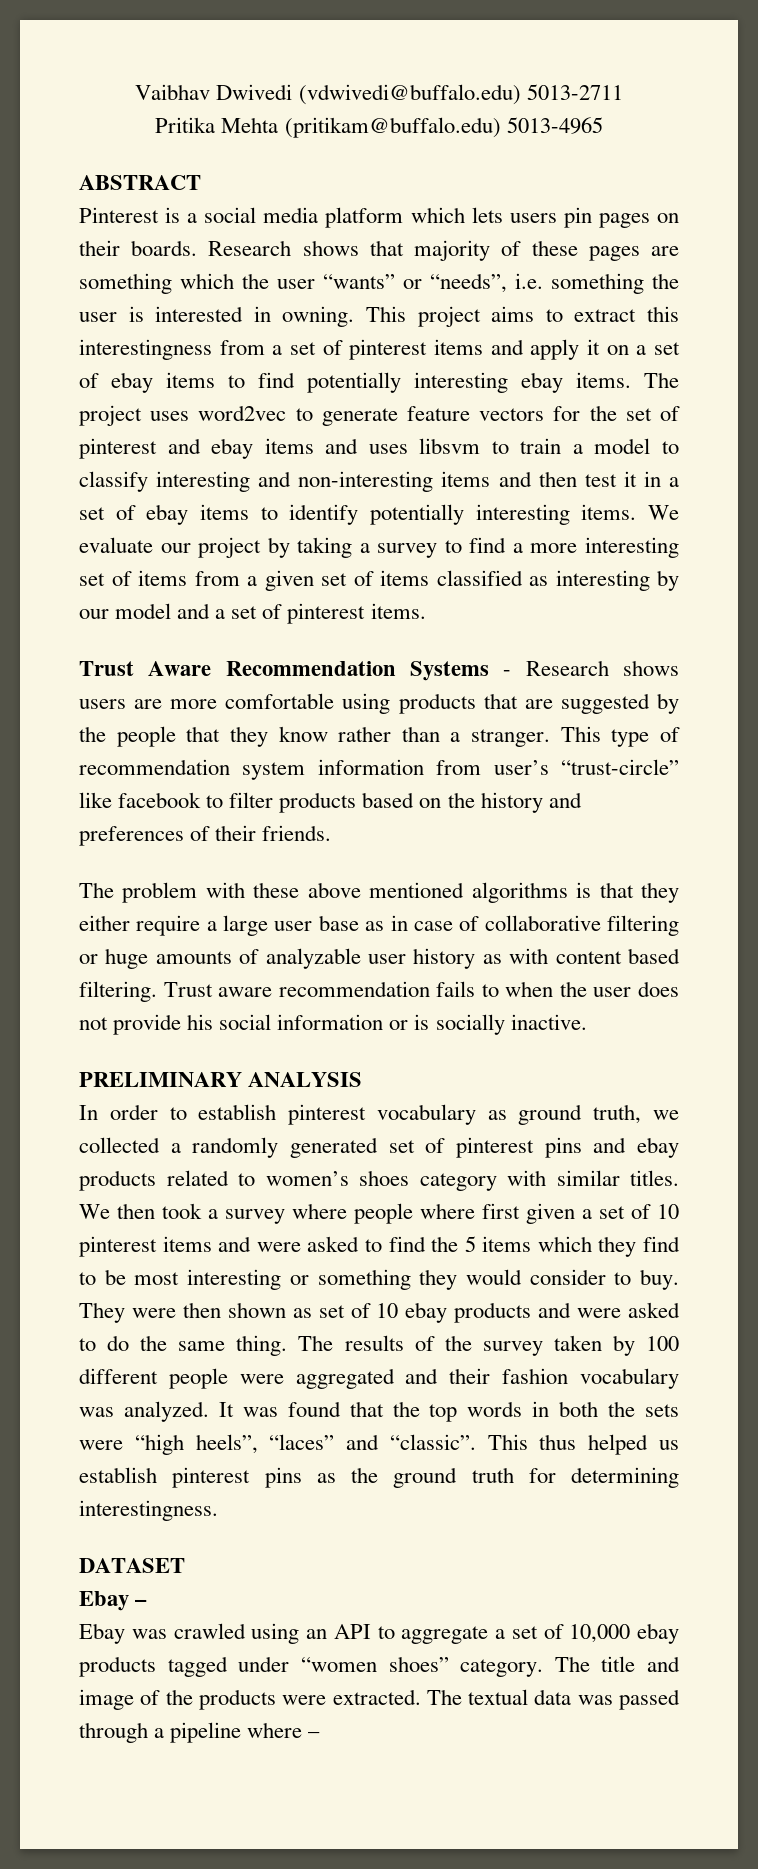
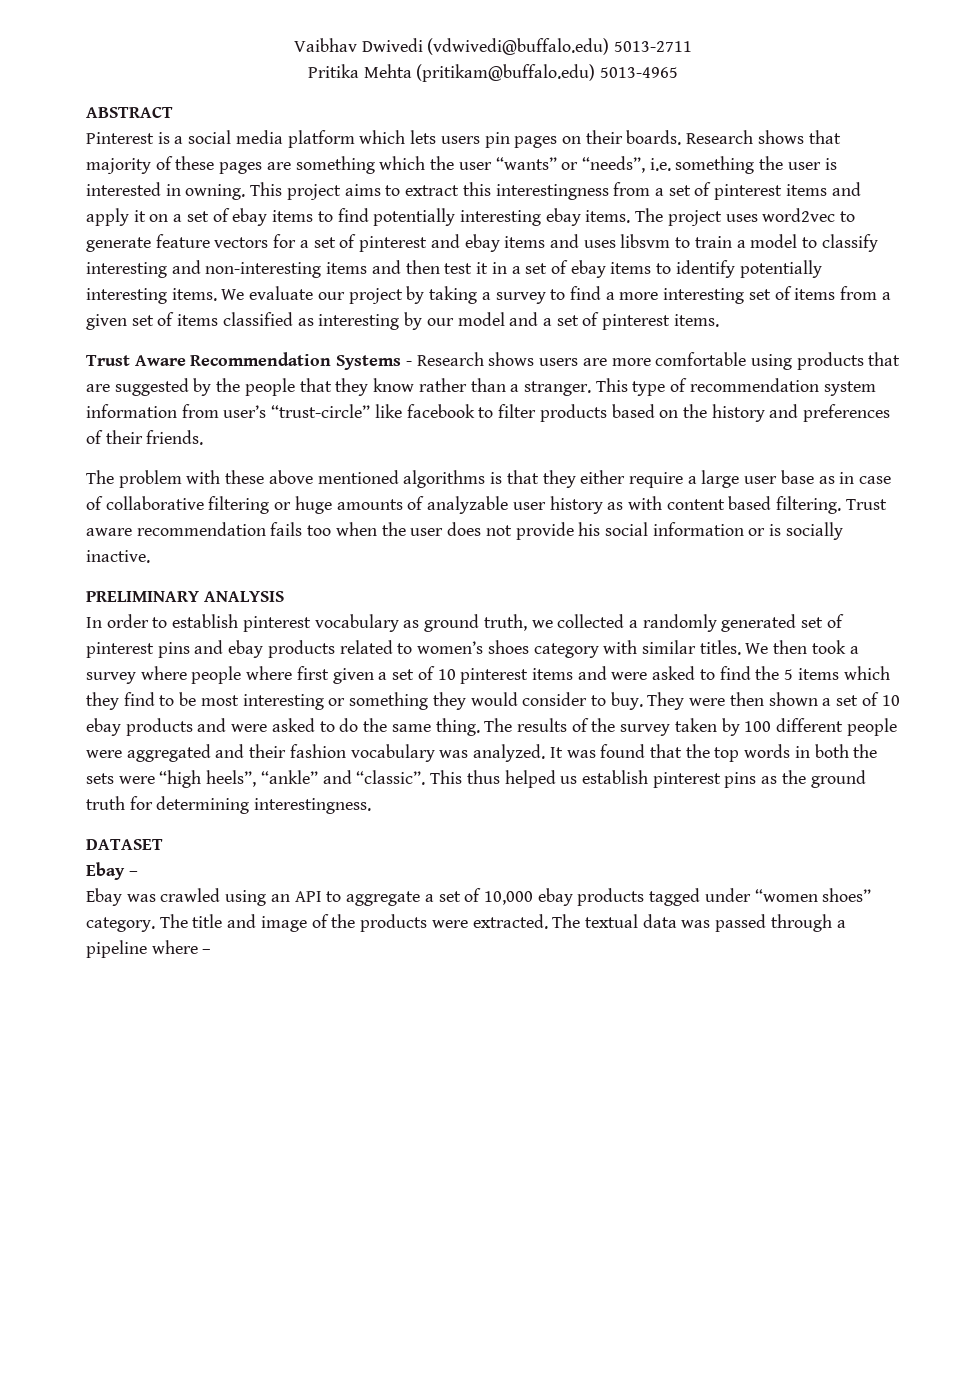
- The project uses word2vec to generate feature vectors for the set of pinterest and ebay items and uses libsvm to train a model to classify interesting and non-interesting items and then test it in a set of ebay items to identify potentially interesting items.
+ The project uses word2vec to generate feature vectors for a set of pinterest and ebay items and uses libsvm to train a model to classify interesting and non-interesting items and then test it in a set of ebay items to identify potentially interesting items.
- Trust aware recommendation fails to when the user does not provide his social information or is socially inactive.
+ Trust aware recommendation fails too when the user does not provide his social information or is socially inactive.
- They were then shown as set of 10 ebay products and were asked to do the same thing.
+ They were then shown a set of 10 ebay products and were asked to do the same thing.
- It was found that the top words in both the sets were “high heels”, “laces” and “classic”.
+ It was found that the top words in both the sets were “high heels”, “ankle” and “classic”.

